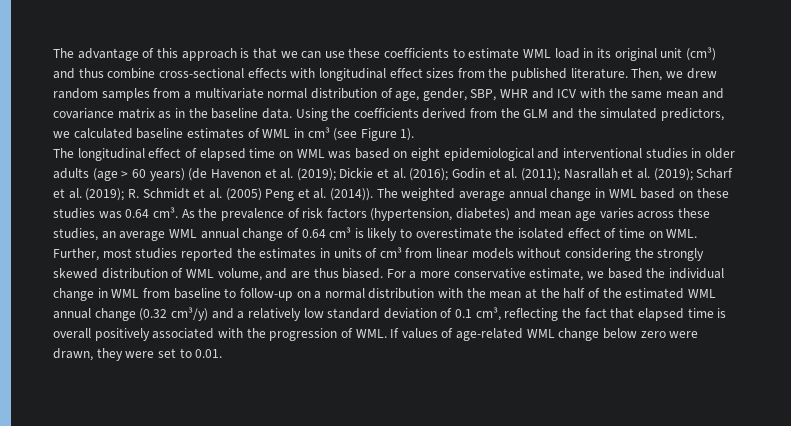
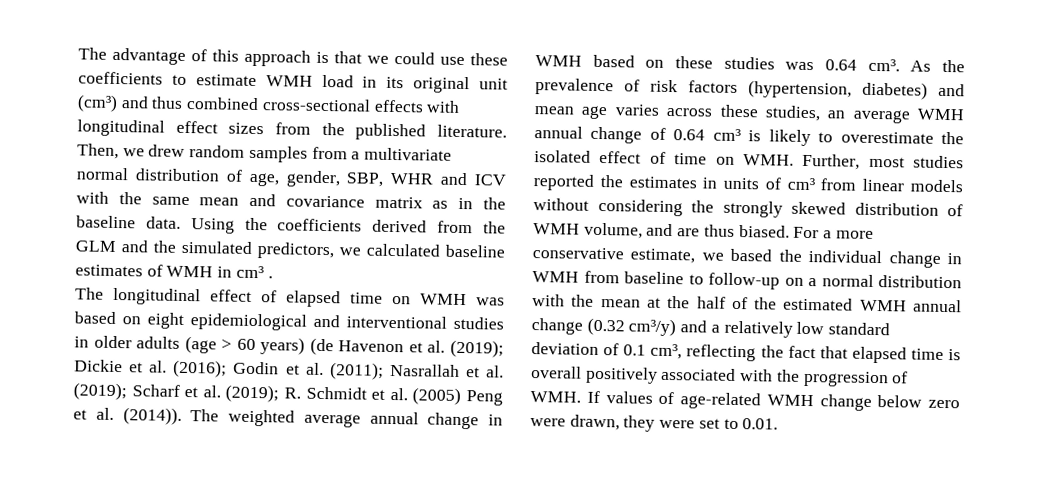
- The advantage of this approach is that we can use these coefficients to estimate WML load in its original unit (cm³) and thus combine cross-sectional effects with longitudinal effect sizes from the published literature.
+ The advantage of this approach is that we could use these coefficients to estimate WMH load in its original unit (cm³) and thus combined cross-sectional effects with longitudinal effect sizes from the published literature.
- Using the coefficients derived from the GLM and the simulated predictors, we calculated baseline estimates of WML in cm³ (see Figure 1).
+ Using the coefficients derived from the GLM and the simulated predictors, we calculated baseline estimates of WMH in cm³ .
- The longitudinal effect of elapsed time on WML was based on eight epidemiological and interventional studies in older adults (age > 60 years) (de Havenon et al. (2019); Dickie et al. (2016); Godin et al. (2011); Nasrallah et al. (2019); Scharf et al. (2019); R. Schmidt et al. (2005) Peng et al. (2014)).
+ The longitudinal effect of elapsed time on WMH was based on eight epidemiological and interventional studies in older adults (age > 60 years) (de Havenon et al. (2019); Dickie et al. (2016); Godin et al. (2011); Nasrallah et al. (2019); Scharf et al. (2019); R. Schmidt et al. (2005) Peng et al. (2014)).
- The weighted average annual change in WML based on these studies was 0.64 cm³.
+ The weighted average annual change in WMH based on these studies was 0.64 cm³.
- As the prevalence of risk factors (hypertension, diabetes) and mean age varies across these studies, an average WML annual change of 0.64 cm³ is likely to overestimate the isolated effect of time on WML. Further, most studies reported the estimates in units of cm³ from linear models without considering the strongly skewed distribution of WML volume, and are thus biased.
+ As the prevalence of risk factors (hypertension, diabetes) and mean age varies across these studies, an average WMH annual change of 0.64 cm³ is likely to overestimate the isolated effect of time on WMH. Further, most studies reported the estimates in units of cm³ from linear models without considering the strongly skewed distribution of WMH volume, and are thus biased.
- For a more conservative estimate, we based the individual change in WML from baseline to follow-up on a normal distribution with the mean at the half of the estimated WML annual change (0.32 cm³/y) and a relatively low standard deviation of 0.1 cm³, reflecting the fact that elapsed time is overall positively associated with the progression of WML. If values of age-related WML change below zero were drawn, they were set to 0.01.
+ For a more conservative estimate, we based the individual change in WMH from baseline to follow-up on a normal distribution with the mean at the half of the estimated WMH annual change (0.32 cm³/y) and a relatively low standard deviation of 0.1 cm³, reflecting the fact that elapsed time is overall positively associated with the progression of WMH. If values of age-related WMH change below zero were drawn, they were set to 0.01.

